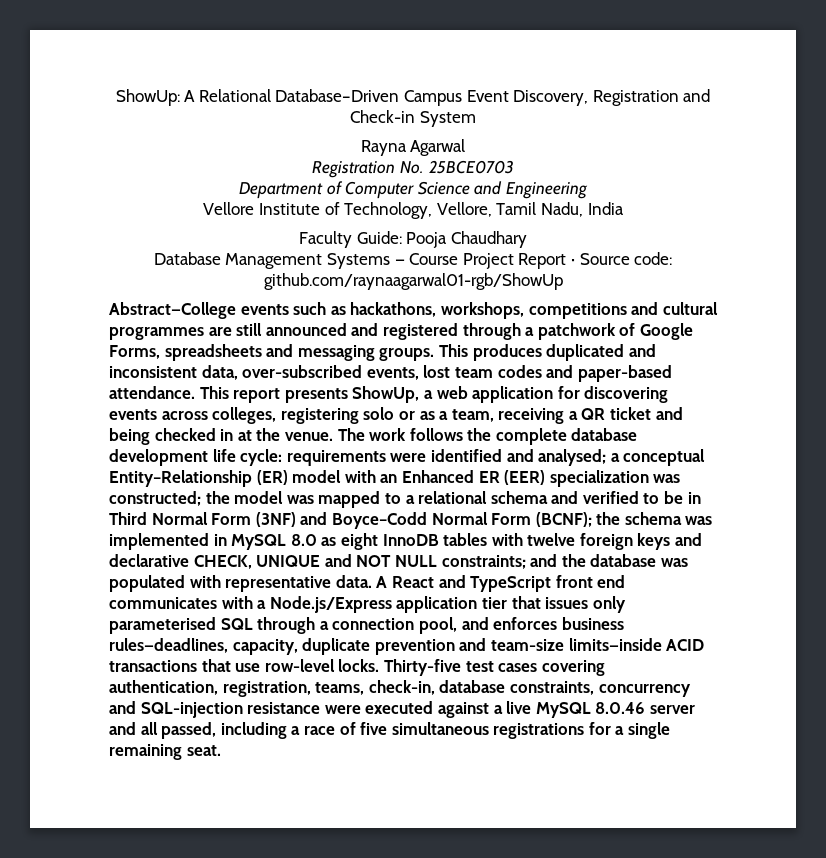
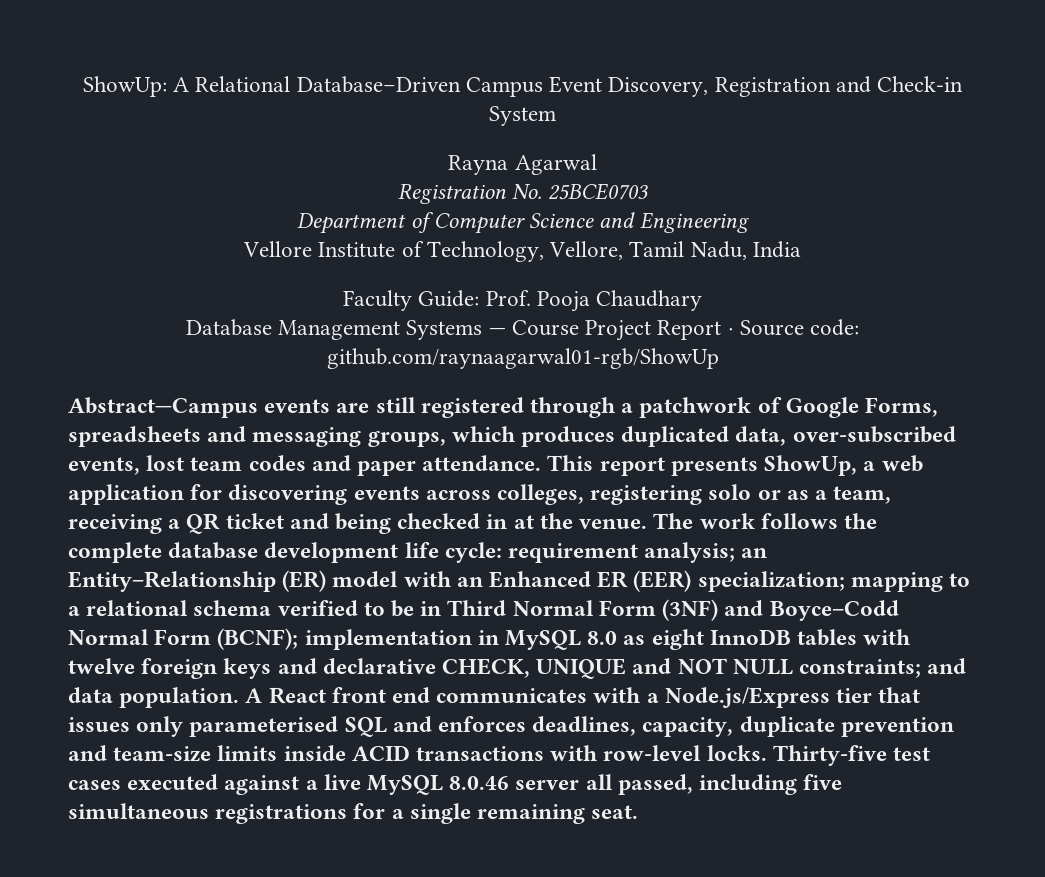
- Faculty Guide: Pooja Chaudhary
+ Faculty Guide: Prof. Pooja Chaudhary
- Abstract—College events such as hackathons, workshops, competitions and cultural programmes are still announced and registered through a patchwork of Google Forms, spreadsheets and messaging groups. This produces duplicated and inconsistent data, over-subscribed events, lost team codes and paper-based attendance.
+ Abstract—Campus events are still registered through a patchwork of Google Forms, spreadsheets and messaging groups, which produces duplicated data, over-subscribed events, lost team codes and paper attendance.
- requirements were identified and analysed; a conceptual Entity–Relationship (ER) model with an Enhanced ER (EER) specialization was constructed; the model was mapped to a relational schema and verified to be in Third Normal Form (3NF) and Boyce–Codd Normal Form (BCNF);
+ requirement analysis; an Entity–Relationship (ER) model with an Enhanced ER (EER) specialization; mapping to a relational schema verified to be in Third Normal Form (3NF) and Boyce–Codd Normal Form (BCNF);
- the schema was implemented in MySQL 8.0 as eight InnoDB tables with twelve foreign keys and declarative CHECK, UNIQUE and NOT NULL constraints;
+ implementation in MySQL 8.0 as eight InnoDB tables with twelve foreign keys and declarative CHECK, UNIQUE and NOT NULL constraints;
- and the database was populated with representative data. A React and TypeScript front end communicates with a Node.js/Express application tier that issues only parameterised SQL through a connection pool, and enforces business rules—deadlines, capacity, duplicate prevention and team-size limits—inside ACID transactions that use row-level locks.
+ and data population. A React front end communicates with a Node.js/Express tier that issues only parameterised SQL and enforces deadlines, capacity, duplicate prevention and team-size limits inside ACID transactions with row-level locks.
- Thirty-five test cases covering authentication, registration, teams, check-in, database constraints, concurrency and SQL-injection resistance were executed against a live MySQL 8.0.46 server and all passed, including a race of five simultaneous registrations for a single remaining seat.
+ Thirty-five test cases executed against a live MySQL 8.0.46 server all passed, including five simultaneous registrations for a single remaining seat.

